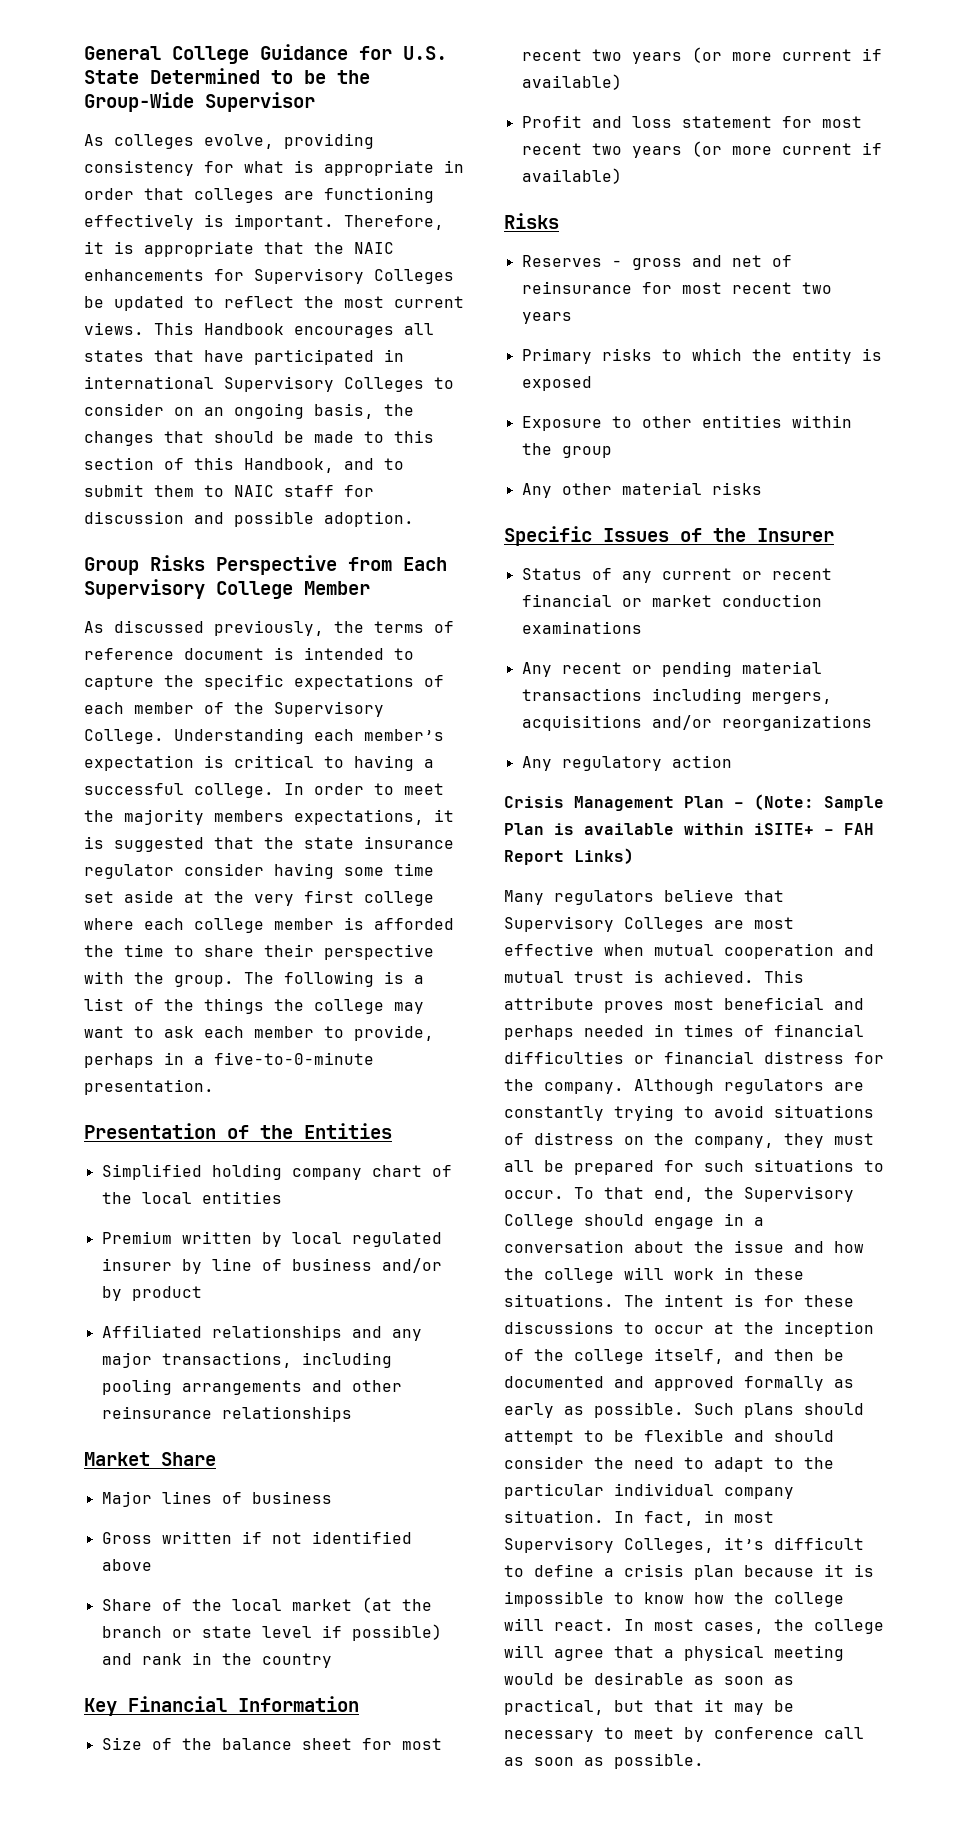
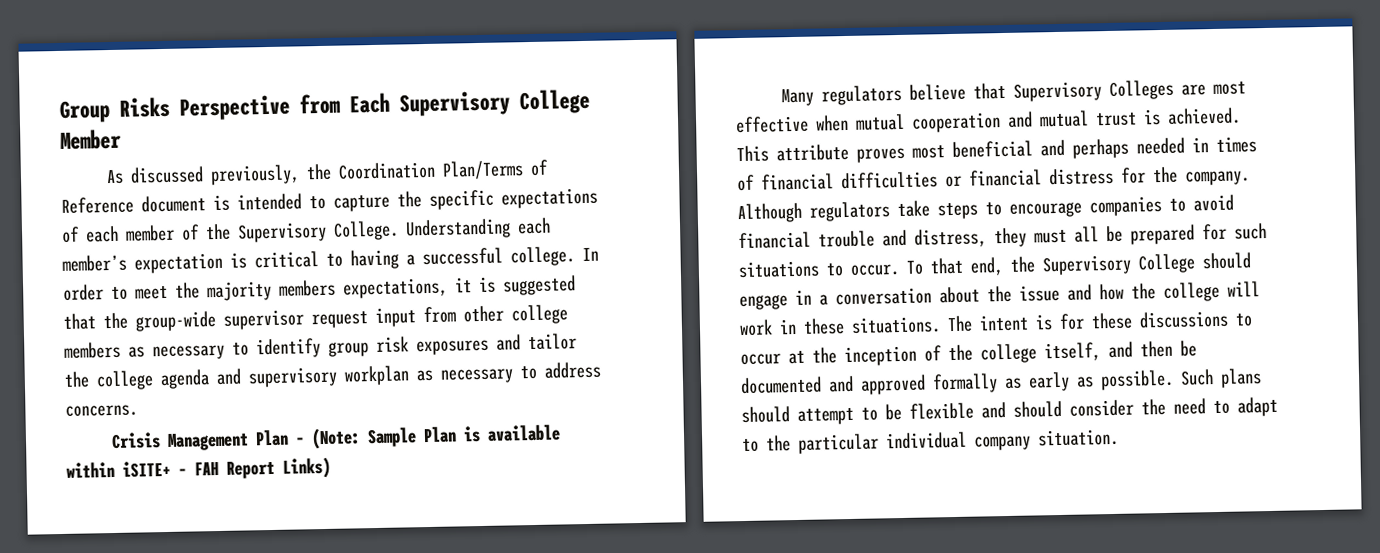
- General College Guidance for U.S. State Determined to be the Group-Wide Supervisor
- As colleges evolve, providing consistency for what is appropriate in order that colleges are functioning effectively is important. Therefore, it is appropriate that the NAIC enhancements for Supervisory Colleges be updated to reflect the most current views. This Handbook encourages all states that have participated in international Supervisory Colleges to consider on an ongoing basis, the changes that should be made to this section of this Handbook, and to submit them to NAIC staff for discussion and possible adoption.
- As discussed previously, the terms of reference document is intended to capture the specific expectations of each member of the Supervisory College.
+ As discussed previously, the Coordination Plan/Terms of Reference document is intended to capture the specific expectations of each member of the Supervisory College.
- In order to meet the majority members expectations, it is suggested that the state insurance regulator consider having some time set aside at the very first college where each college member is afforded the time to share their perspective with the group. The following is a list of the things the college may want to ask each member to provide, perhaps in a five-to-0-minute presentation.
- Presentation of the Entities
- Simplified holding company chart of the local entities
- Premium written by local regulated insurer by line of business and/or by product
- Affiliated relationships and any major transactions, including pooling arrangements and other reinsurance relationships
- Market Share
- Major lines of business
- Gross written if not identified above
- Share of the local market (at the branch or state level if possible) and rank in the country
- Key Financial Information
- Size of the balance sheet for most recent two years (or more current if available)
- Profit and loss statement for most recent two years (or more current if available)
- Risks
- Reserves - gross and net of reinsurance for most recent two years
- Primary risks to which the entity is exposed
- Exposure to other entities within the group
- Any other material risks
- Specific Issues of the Insurer
- Status of any current or recent financial or market conduction examinations
- Any recent or pending material transactions including mergers, acquisitions and/or reorganizations
- Any regulatory action
+ In order to meet the majority members expectations, it is suggested that the group-wide supervisor request input from other college members as necessary to identify group risk exposures and tailor the college agenda and supervisory workplan as necessary to address concerns.
- Although regulators are constantly trying to avoid situations of distress on the company, they must all be prepared for such situations to occur.
+ Although regulators take steps to encourage companies to avoid financial trouble and distress, they must all be prepared for such situations to occur.
- In fact, in most Supervisory Colleges, it’s difficult to define a crisis plan because it is impossible to know how the college will react. In most cases, the college will agree that a physical meeting would be desirable as soon as practical, but that it may be necessary to meet by conference call as soon as possible.

